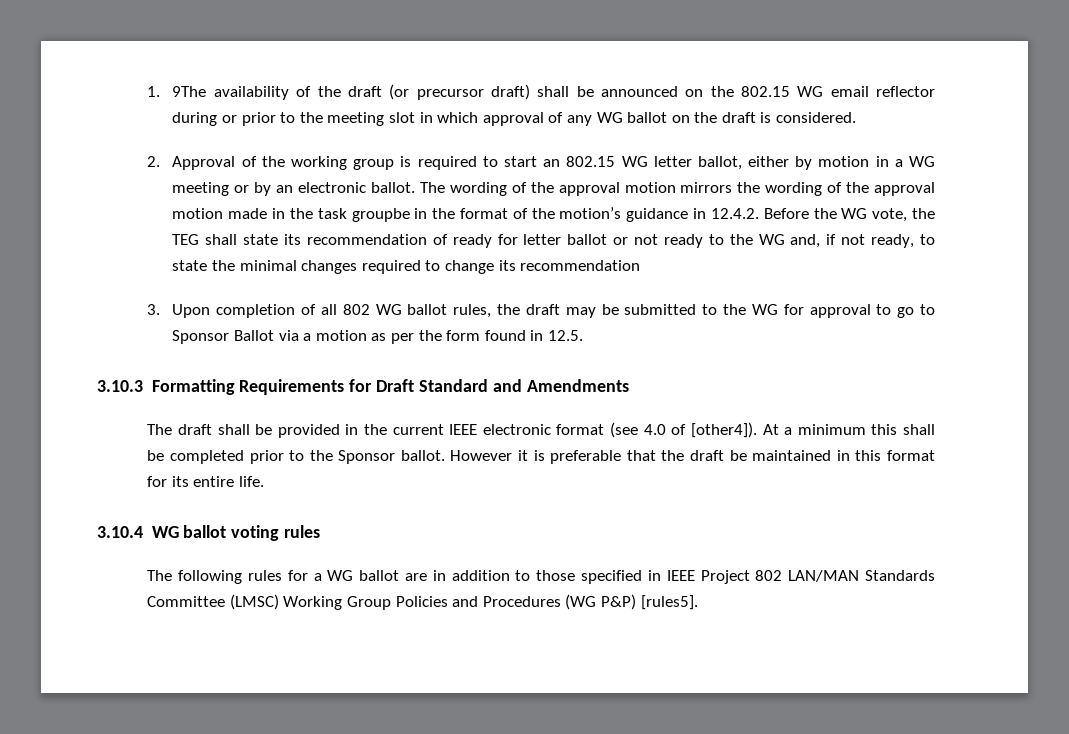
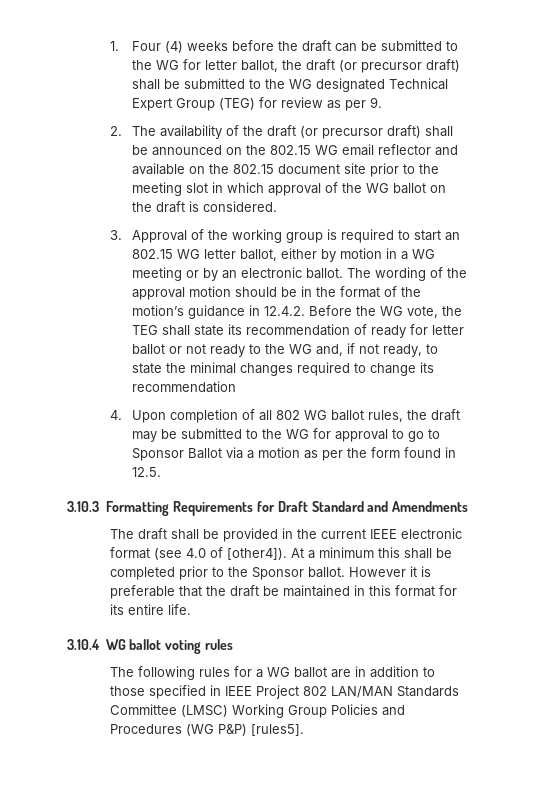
- 1. 9The availability of the draft (or precursor draft) shall be announced on the 802.15 WG email reflector during or prior to the meeting slot in which approval of any WG ballot on the draft is considered.
+ 1. Four (4) weeks before the draft can be submitted to the WG for letter ballot, the draft (or precursor draft) shall be submitted to the WG designated Technical Expert Group (TEG) for review as per 9.
+ 2. The availability of the draft (or precursor draft) shall be announced on the 802.15 WG email reflector and available on the 802.15 document site prior to the meeting slot in which approval of the WG ballot on the draft is considered.
- 2. Approval of the working group is required to start an 802.15 WG letter ballot, either by motion in a WG meeting or by an electronic ballot.
+ 3. Approval of the working group is required to start an 802.15 WG letter ballot, either by motion in a WG meeting or by an electronic ballot.
- The wording of the approval motion mirrors the wording of the approval motion made in the task groupbe in the format of the motion’s guidance in 12.4.2. Before the WG vote, the TEG shall state its recommendation of ready for letter ballot or not ready to the WG and, if not ready, to state the minimal changes required to change its recommendation
+ The wording of the approval motion should be in the format of the motion’s guidance in 12.4.2. Before the WG vote, the TEG shall state its recommendation of ready for letter ballot or not ready to the WG and, if not ready, to state the minimal changes required to change its recommendation
- 3. Upon completion of all 802 WG ballot rules, the draft may be submitted to the WG for approval to go to Sponsor Ballot via a motion as per the form found in 12.5.
+ 4. Upon completion of all 802 WG ballot rules, the draft may be submitted to the WG for approval to go to Sponsor Ballot via a motion as per the form found in 12.5.

